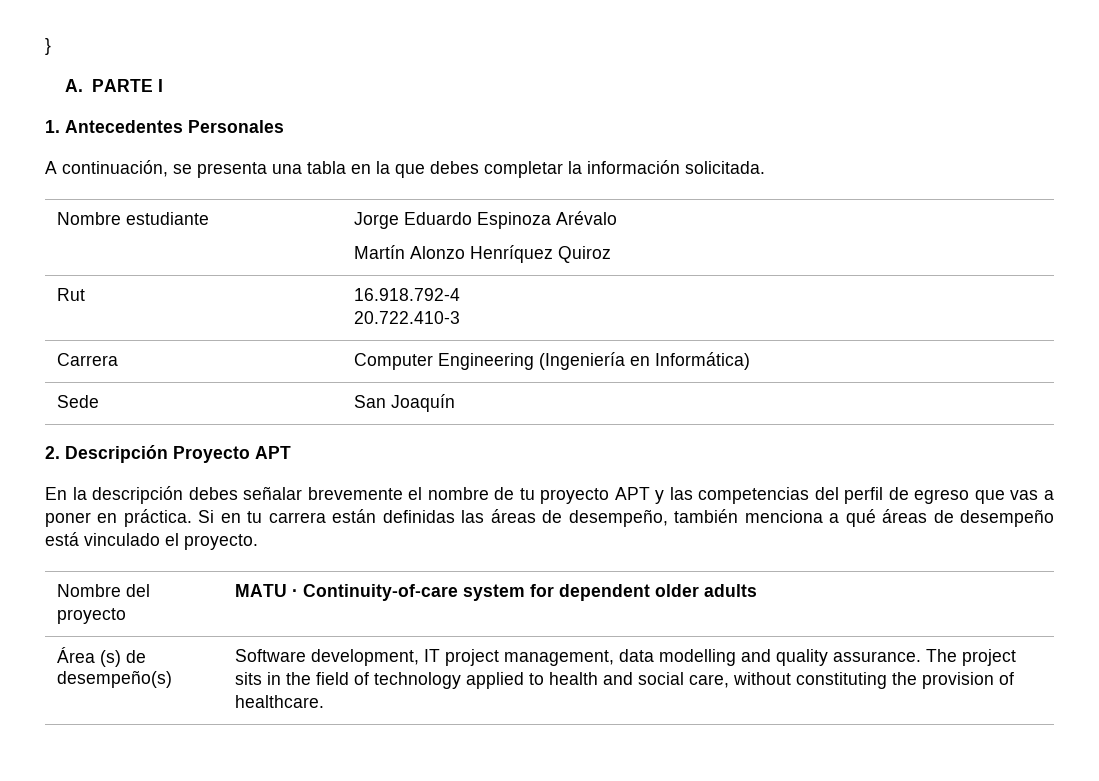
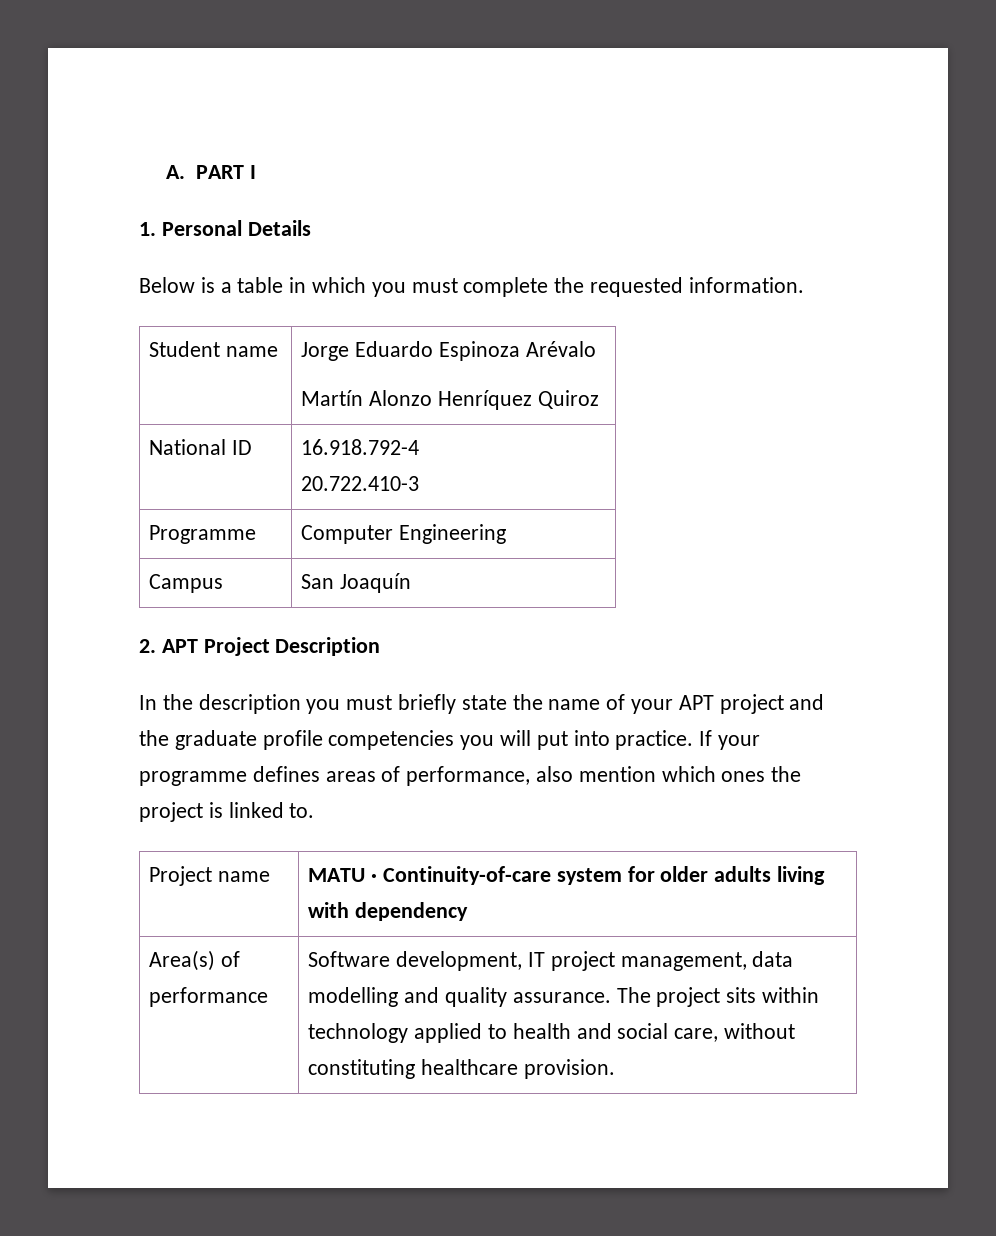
- }
- A. PARTE I
+ A. PART I
- 1. Antecedentes Personales
- A continuación, se presenta una tabla en la que debes completar la información solicitada.
- Nombre estudiante | Jorge Eduardo Espinoza Arévalo
+ 1. Personal Details
+ Below is a table in which you must complete the requested information.
+ Student name | Jorge Eduardo Espinoza Arévalo
- Rut | 16.918.792-4
+ National ID | 16.918.792-4
- Carrera | Computer Engineering (Ingeniería en Informática)
- Sede | San Joaquín
+ Programme | Computer Engineering
+ Campus | San Joaquín
- 2. Descripción Proyecto APT
- En la descripción debes señalar brevemente el nombre de tu proyecto APT y las competencias del perfil de egreso que vas a poner en práctica. Si en tu carrera están definidas las áreas de desempeño, también menciona a qué áreas de desempeño está vinculado el proyecto.
- Nombre del proyecto | MATU · Continuity-of-care system for dependent older adults
- Área (s) de desempeño(s) | Software development, IT project management, data modelling and quality assurance. The project sits in the field of technology applied to health and social care, without constituting the provision of healthcare.
+ 2. APT Project Description
+ In the description you must briefly state the name of your APT project and the graduate profile competencies you will put into practice. If your programme defines areas of performance, also mention which ones the project is linked to.
+ Project name | MATU · Continuity-of-care system for older adults living with dependency
+ Area(s) of performance | Software development, IT project management, data modelling and quality assurance. The project sits within technology applied to health and social care, without constituting healthcare provision.

